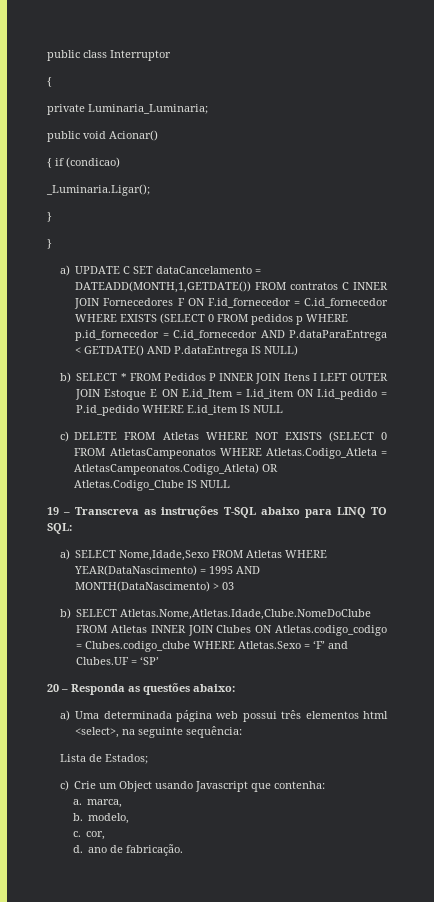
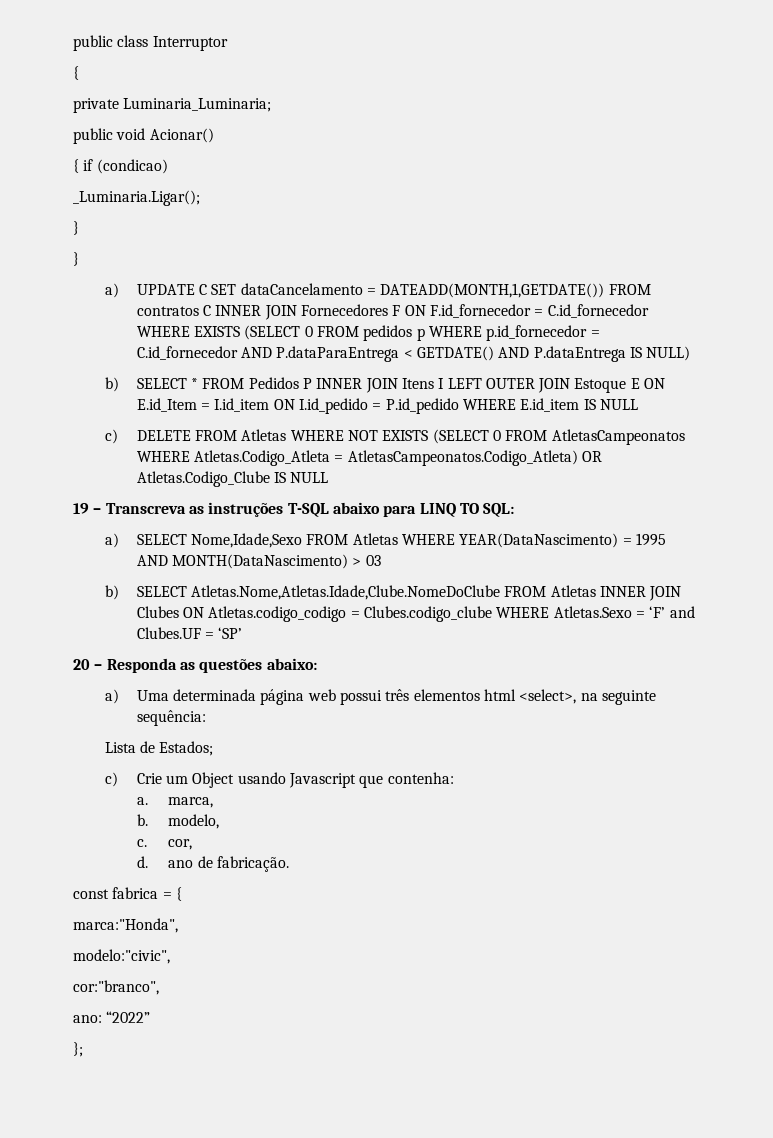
+ const fabrica = {
+ marca:"Honda",
+ modelo:"civic",
+ cor:"branco",
+ ano: “2022”
+ };

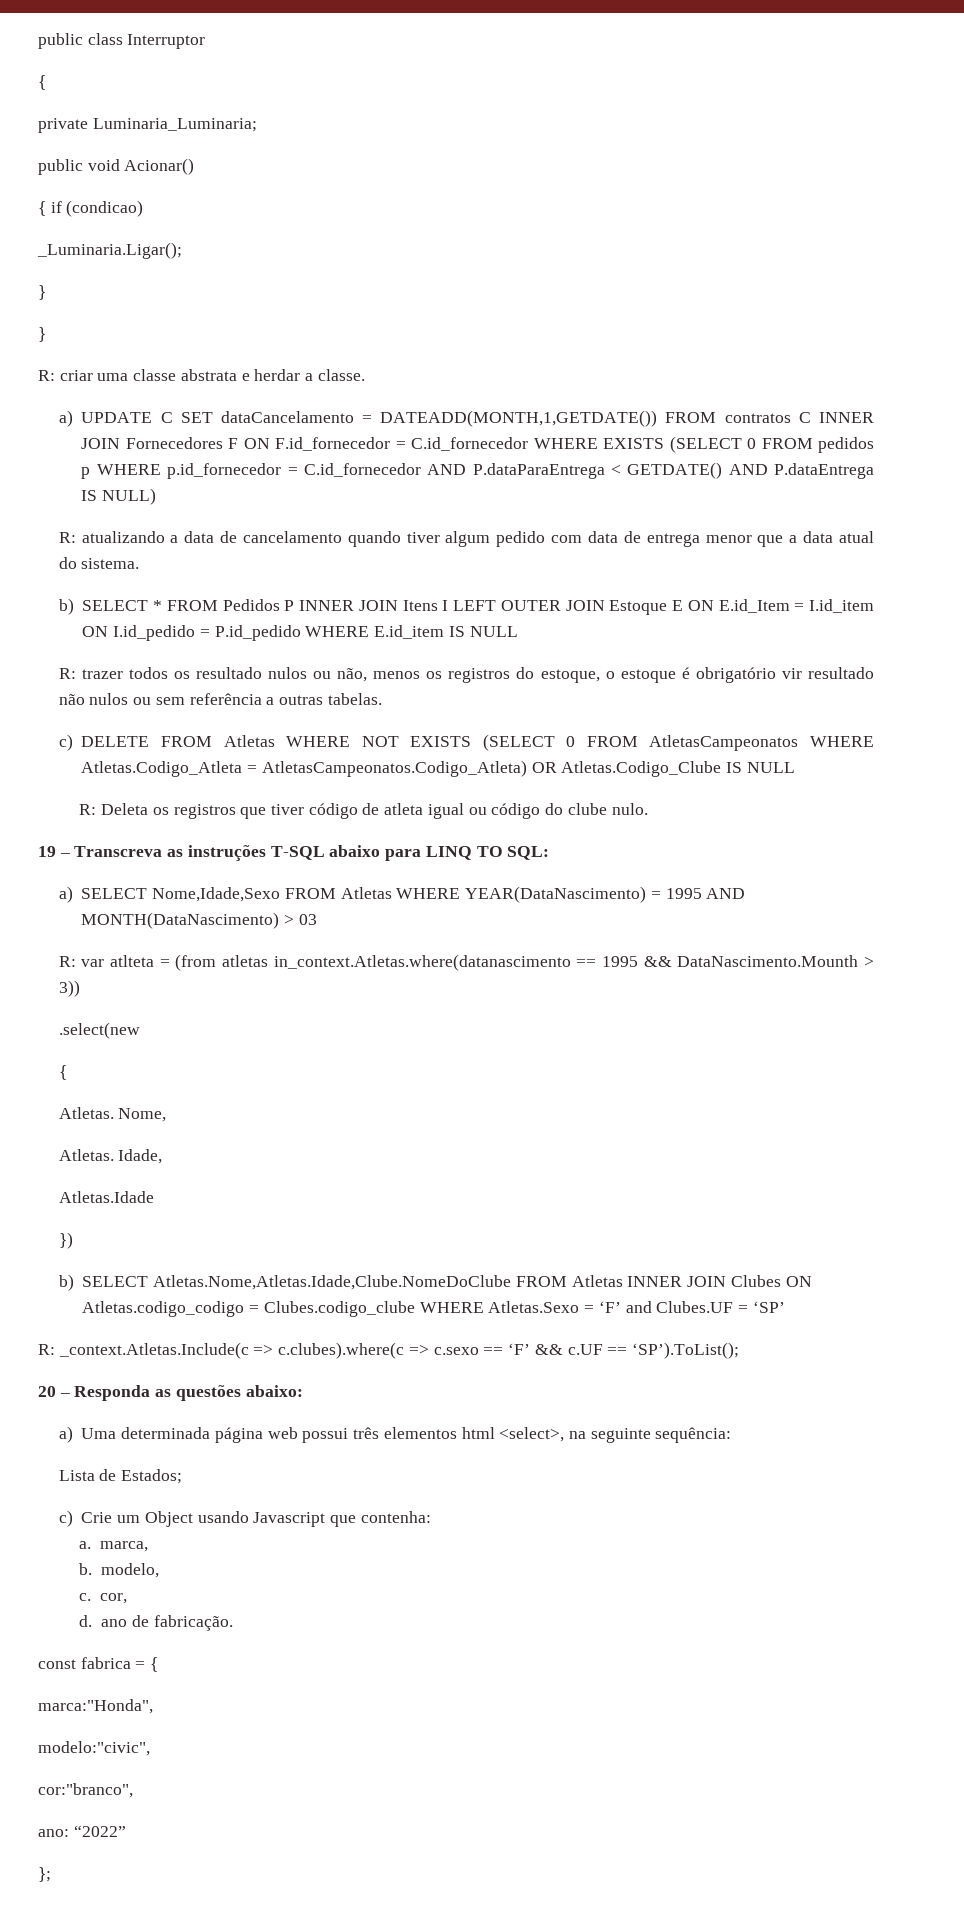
+ R: criar uma classe abstrata e herdar a classe.
+ R: atualizando a data de cancelamento quando tiver algum pedido com data de entrega menor que a data atual do sistema.
+ R: trazer todos os resultado nulos ou não, menos os registros do estoque, o estoque é obrigatório vir resultado não nulos ou sem referência a outras tabelas.
+ R: Deleta os registros que tiver código de atleta igual ou código do clube nulo.
+ R: var atlteta = (from atletas in_context.Atletas.where(datanascimento == 1995 && DataNascimento.Mounth > 3))
+ .select(new
+ {
+ Atletas. Nome,
+ Atletas. Idade,
+ Atletas.Idade
+ })
+ R: _context.Atletas.Include(c => c.clubes).where(c => c.sexo == ‘F’ && c.UF == ‘SP’).ToList();

